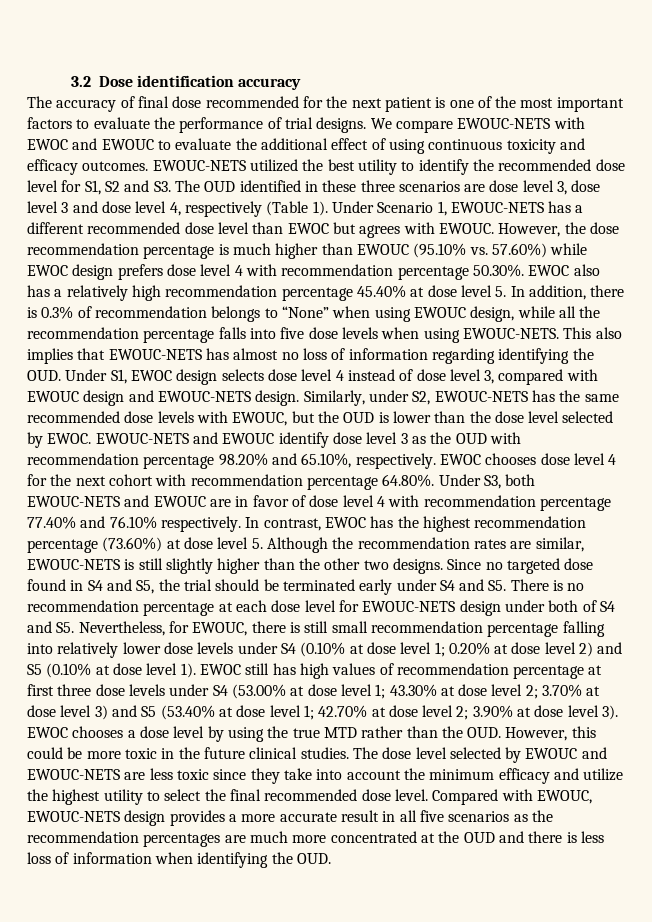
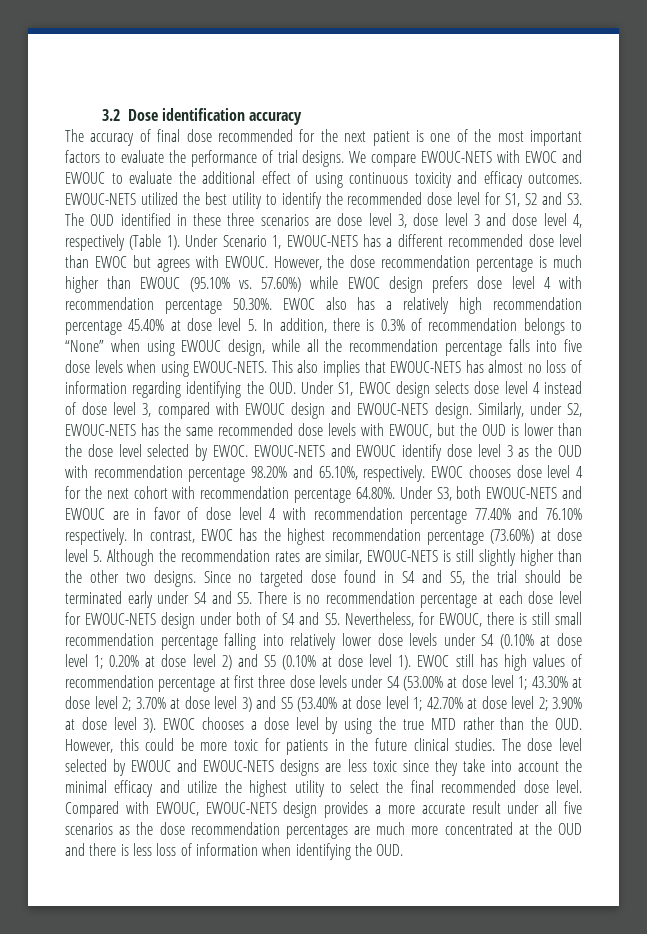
- EWOC chooses a dose level by using the true MTD rather than the OUD. However, this could be more toxic in the future clinical studies.
+ EWOC chooses a dose level by using the true MTD rather than the OUD. However, this could be more toxic for patients in the future clinical studies.
- The dose level selected by EWOUC and EWOUC-NETS are less toxic since they take into account the minimum efficacy and utilize the highest utility to select the final recommended dose level.
+ The dose level selected by EWOUC and EWOUC-NETS designs are less toxic since they take into account the minimal efficacy and utilize the highest utility to select the final recommended dose level.
- Compared with EWOUC, EWOUC-NETS design provides a more accurate result in all five scenarios as the recommendation percentages are much more concentrated at the OUD and there is less loss of information when identifying the OUD.
+ Compared with EWOUC, EWOUC-NETS design provides a more accurate result under all five scenarios as the dose recommendation percentages are much more concentrated at the OUD and there is less loss of information when identifying the OUD.

